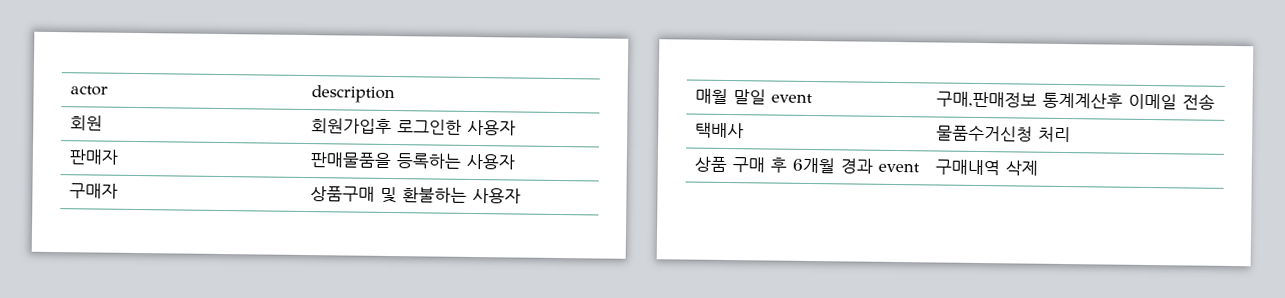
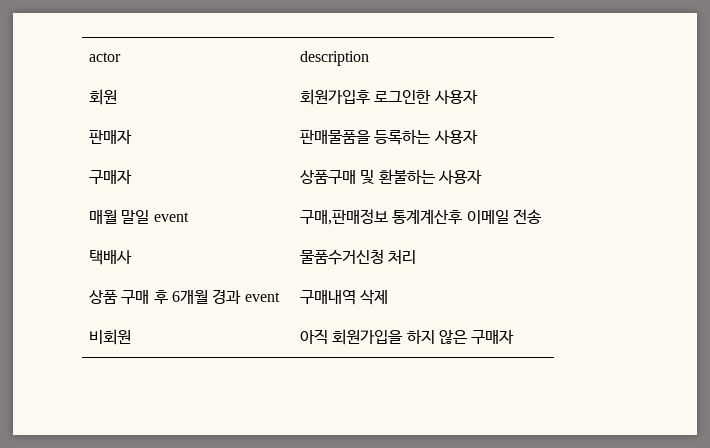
+ 비회원 | 아직 회원가입을 하지 않은 구매자

